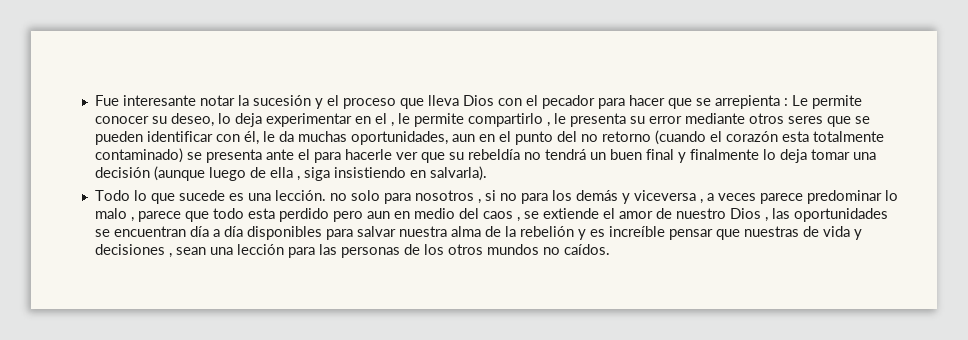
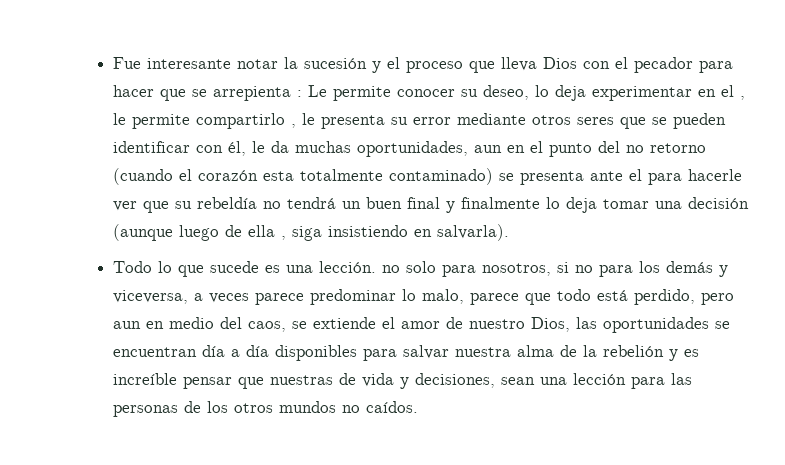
- Todo lo que sucede es una lección. no solo para nosotros , si no para los demás y viceversa , a veces parece predominar lo malo , parece que todo esta perdido pero aun en medio del caos , se extiende el amor de nuestro Dios , las oportunidades se encuentran día a día disponibles para salvar nuestra alma de la rebelión y es increíble pensar que nuestras de vida y decisiones , sean una lección para las personas de los otros mundos no caídos.
+ Todo lo que sucede es una lección. no solo para nosotros, si no para los demás y viceversa, a veces parece predominar lo malo, parece que todo está perdido, pero aun en medio del caos, se extiende el amor de nuestro Dios, las oportunidades se encuentran día a día disponibles para salvar nuestra alma de la rebelión y es increíble pensar que nuestras de vida y decisiones, sean una lección para las personas de los otros mundos no caídos.

